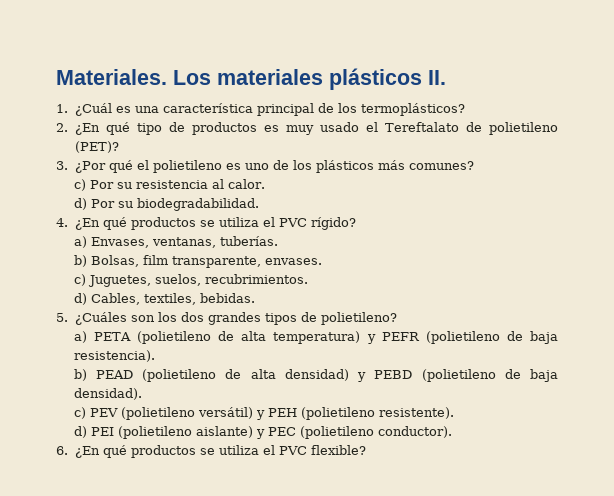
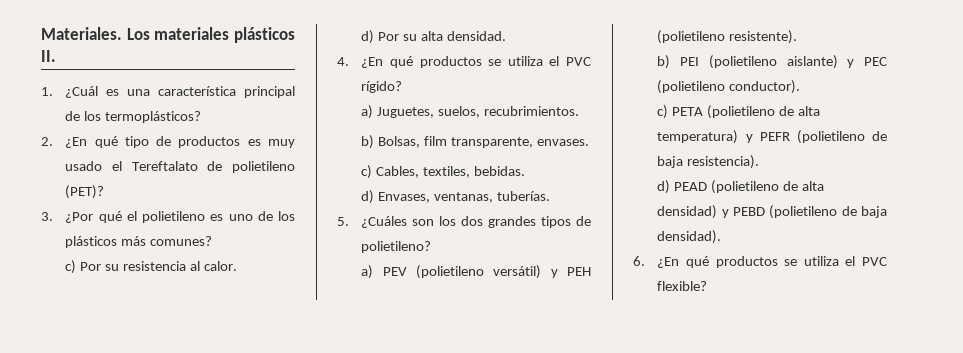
- d) Por su biodegradabilidad.
+ d) Por su alta densidad.
- a) Envases, ventanas, tuberías.
+ a) Juguetes, suelos, recubrimientos.
- c) Juguetes, suelos, recubrimientos.
- d) Cables, textiles, bebidas.
+ c) Cables, textiles, bebidas.
+ d) Envases, ventanas, tuberías.
- a) PETA (polietileno de alta temperatura) y PEFR (polietileno de baja resistencia).
+ a) PEV (polietileno versátil) y PEH (polietileno resistente).
+ b) PEI (polietileno aislante) y PEC (polietileno conductor).
+ c) PETA (polietileno de alta temperatura) y PEFR (polietileno de baja resistencia).
- b) PEAD (polietileno de alta densidad) y PEBD (polietileno de baja densidad).
+ d) PEAD (polietileno de alta densidad) y PEBD (polietileno de baja densidad).
- c) PEV (polietileno versátil) y PEH (polietileno resistente).
- d) PEI (polietileno aislante) y PEC (polietileno conductor).

